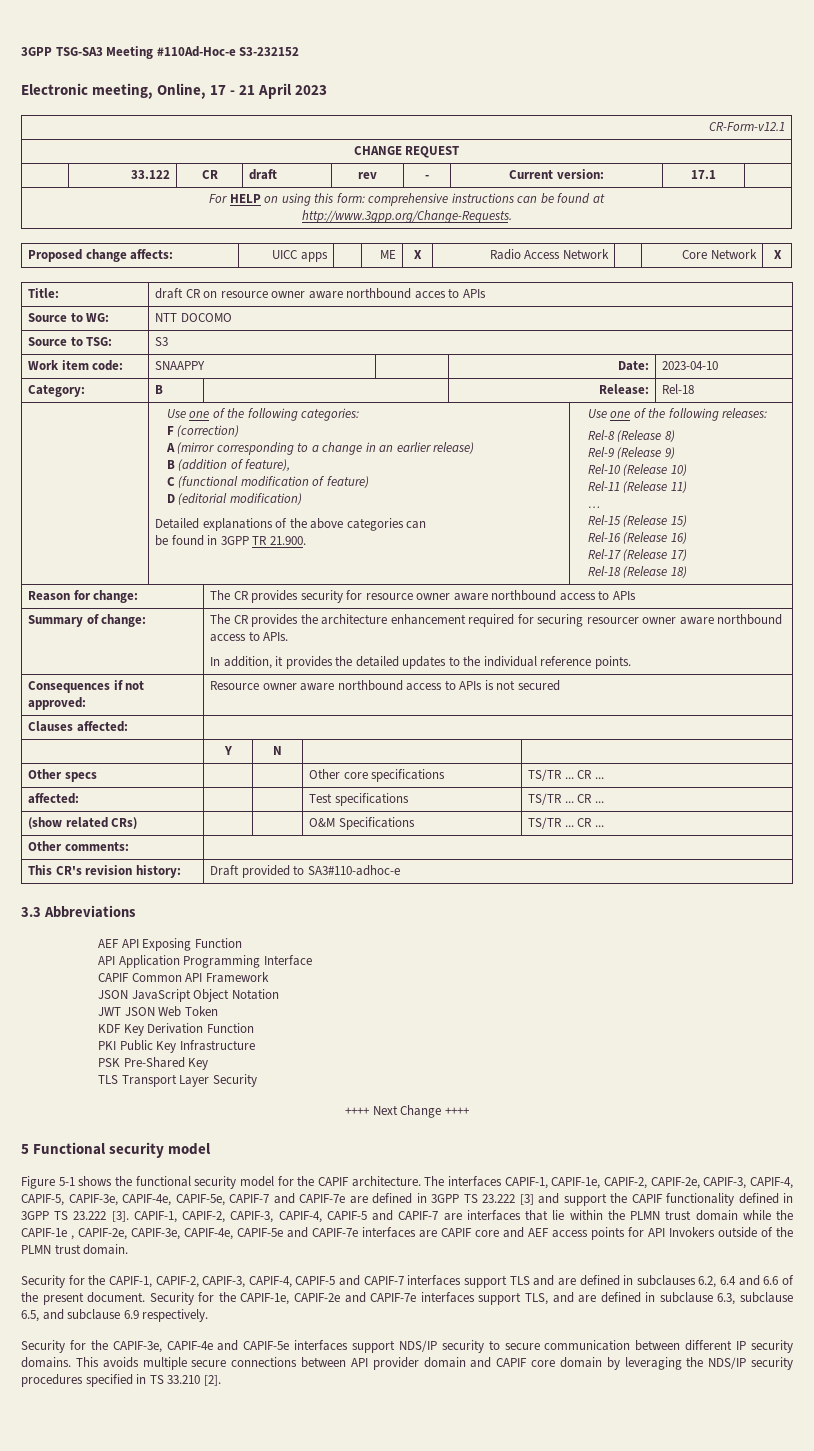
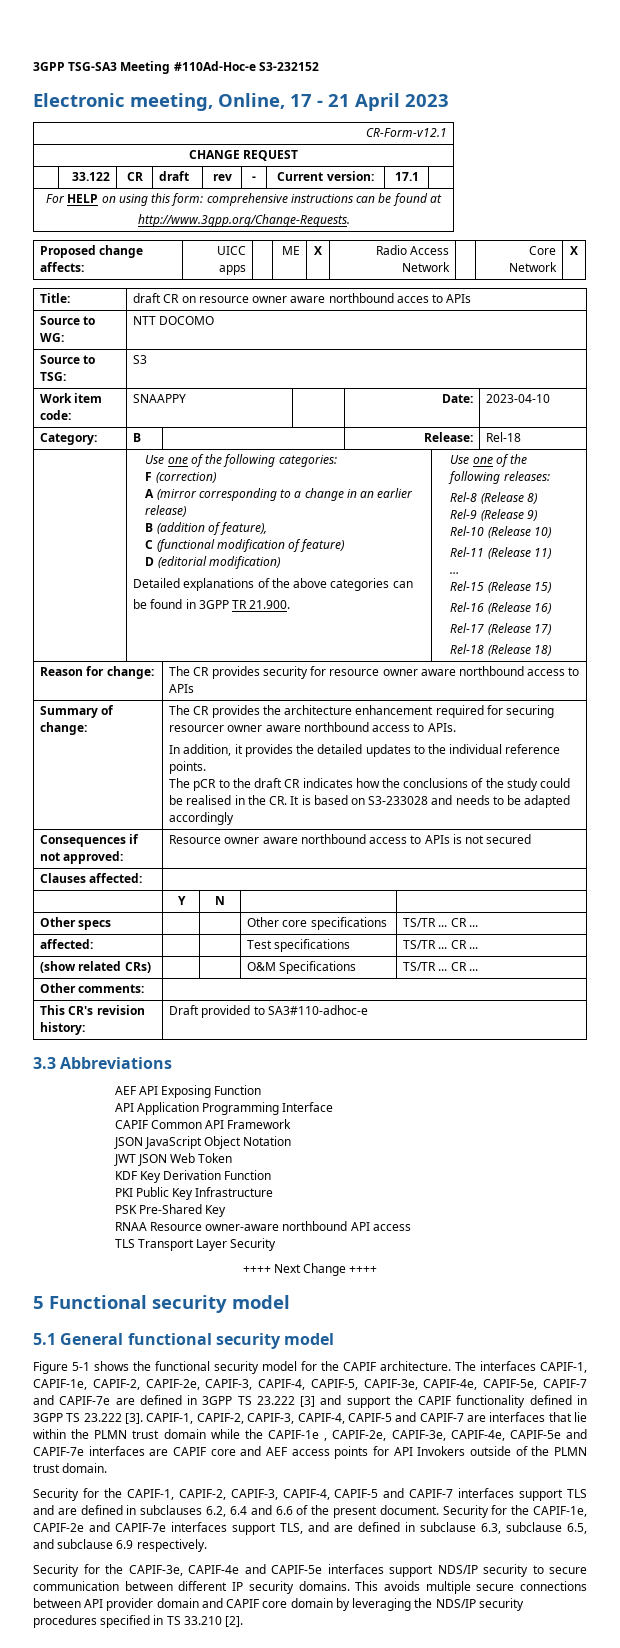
+ The pCR to the draft CR indicates how the conclusions of the study could be realised in the CR. It is based on S3-233028 and needs to be adapted accordingly
+ RNAA Resource owner-aware northbound API access
+ 5.1 General functional security model

